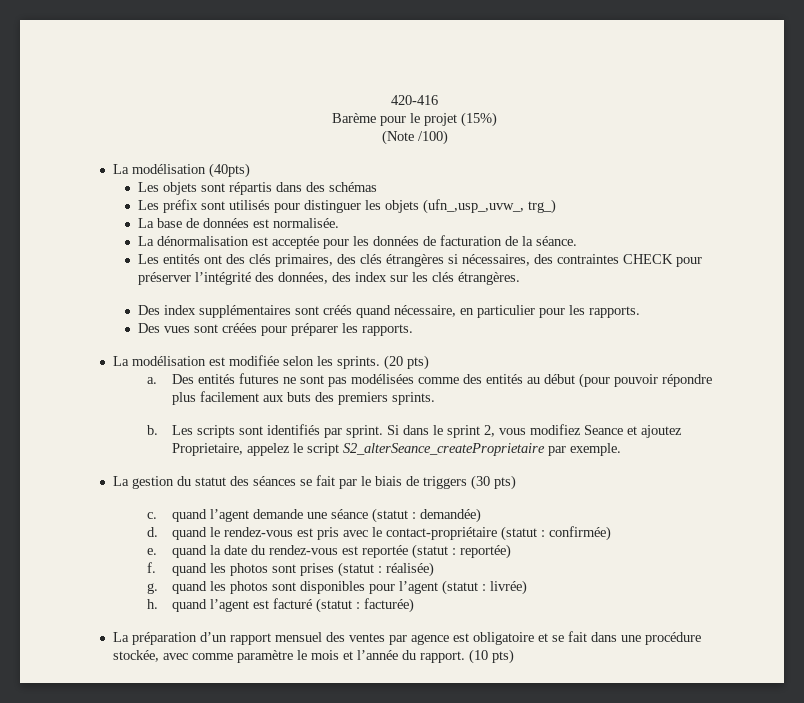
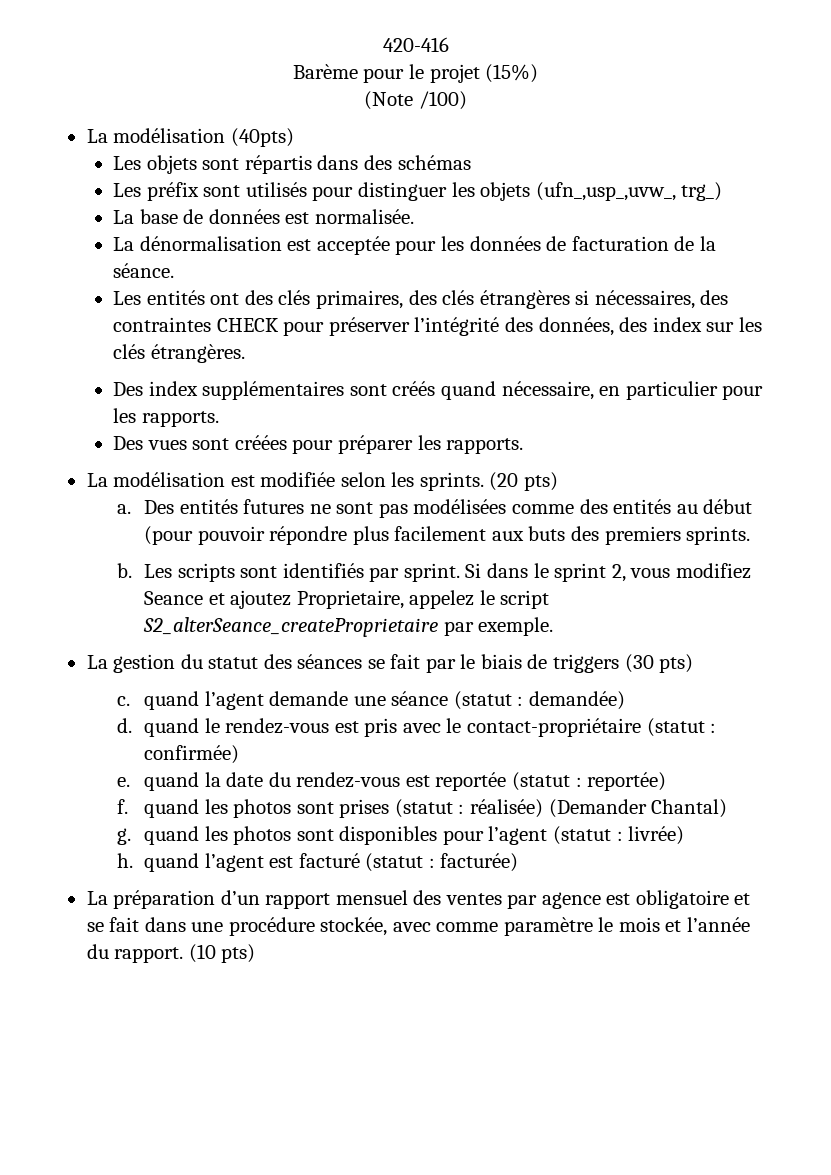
- f. quand les photos sont prises (statut : réalisée)
+ f. quand les photos sont prises (statut : réalisée) (Demander Chantal)

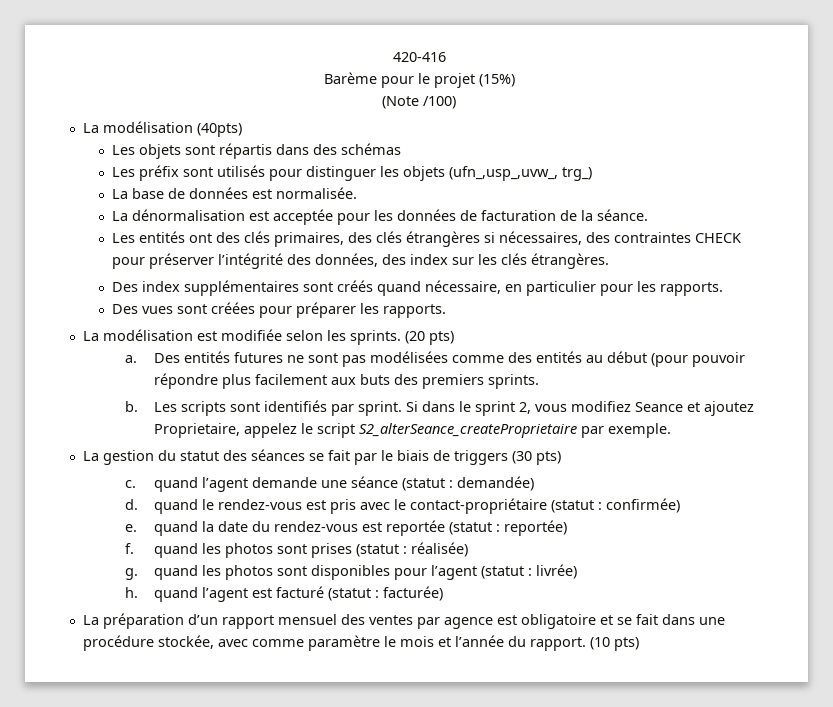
- f. quand les photos sont prises (statut : réalisée) (Demander Chantal)
+ f. quand les photos sont prises (statut : réalisée)

